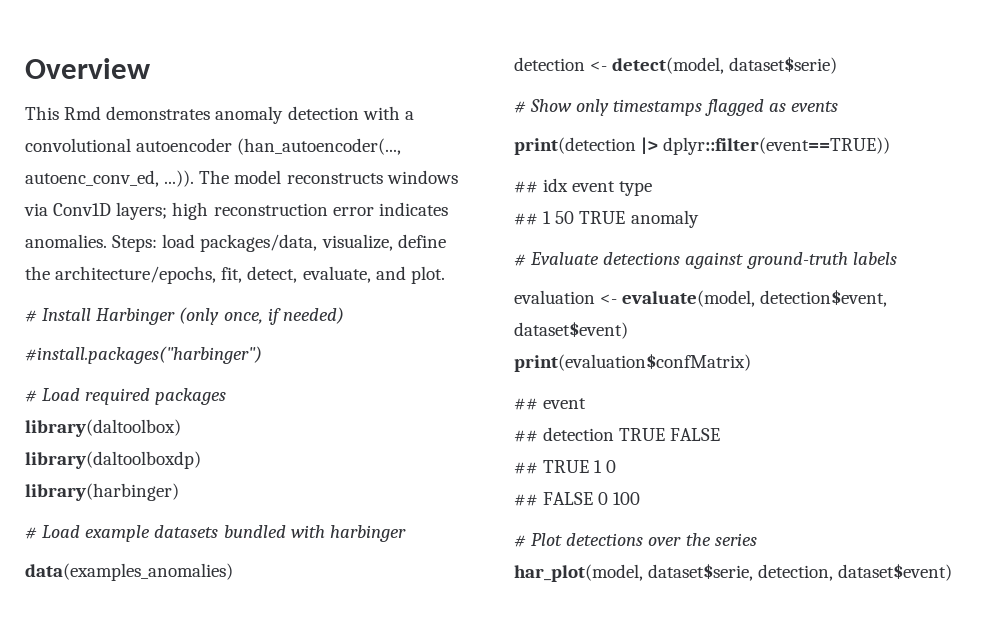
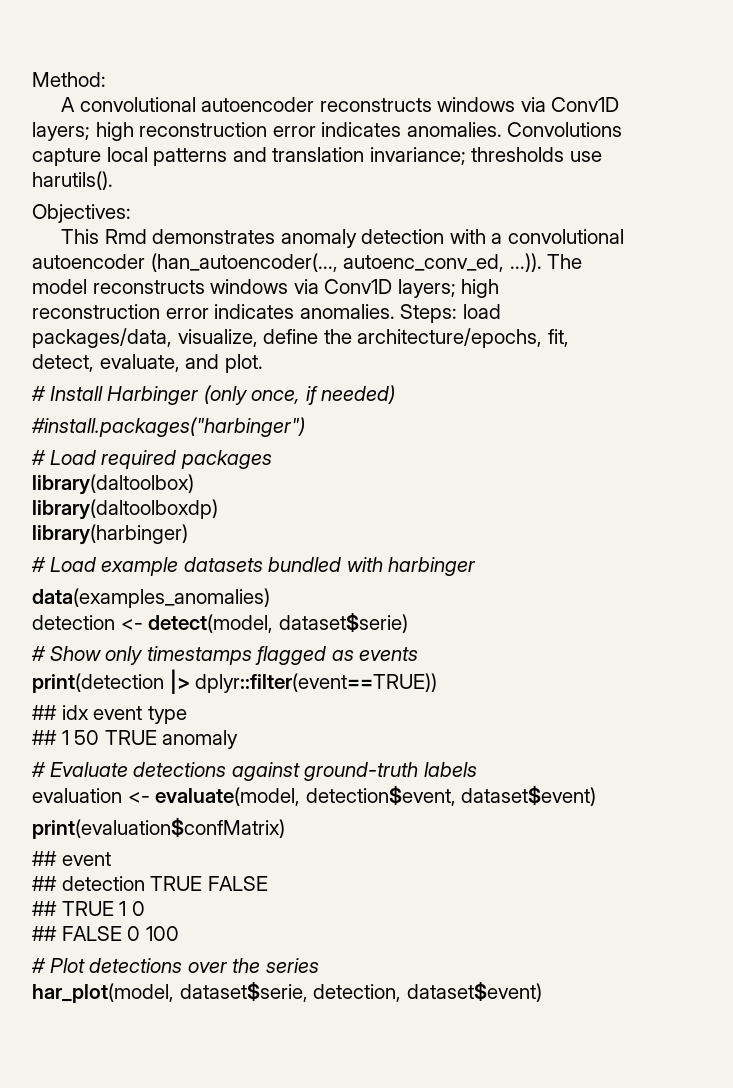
- Overview
+ Method:
+ A convolutional autoencoder reconstructs windows via Conv1D layers; high reconstruction error indicates anomalies. Convolutions capture local patterns and translation invariance; thresholds use harutils().
+ Objectives:

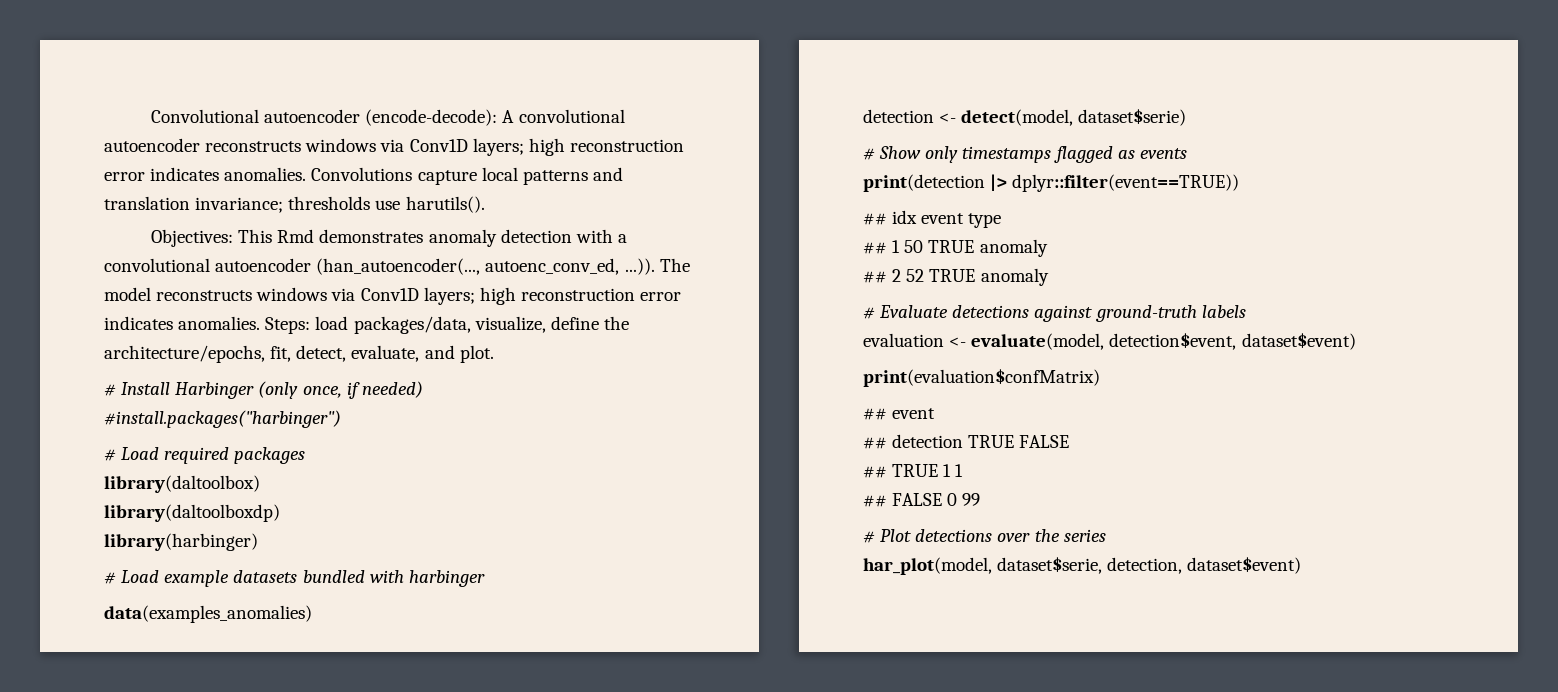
- Method:
- A convolutional autoencoder reconstructs windows via Conv1D layers; high reconstruction error indicates anomalies.
+ Convolutional autoencoder (encode-decode): A convolutional autoencoder reconstructs windows via Conv1D layers; high reconstruction error indicates anomalies.
- Objectives:
- This Rmd demonstrates anomaly detection with a convolutional autoencoder (han_autoencoder(..., autoenc_conv_ed, ...)). The model reconstructs windows via Conv1D layers; high reconstruction error indicates anomalies.
+ Objectives: This Rmd demonstrates anomaly detection with a convolutional autoencoder (han_autoencoder(..., autoenc_conv_ed, ...)). The model reconstructs windows via Conv1D layers; high reconstruction error indicates anomalies.
+ ## 2 52 TRUE anomaly
- ## TRUE 1 0
+ ## TRUE 1 1
- ## FALSE 0 100
+ ## FALSE 0 99

